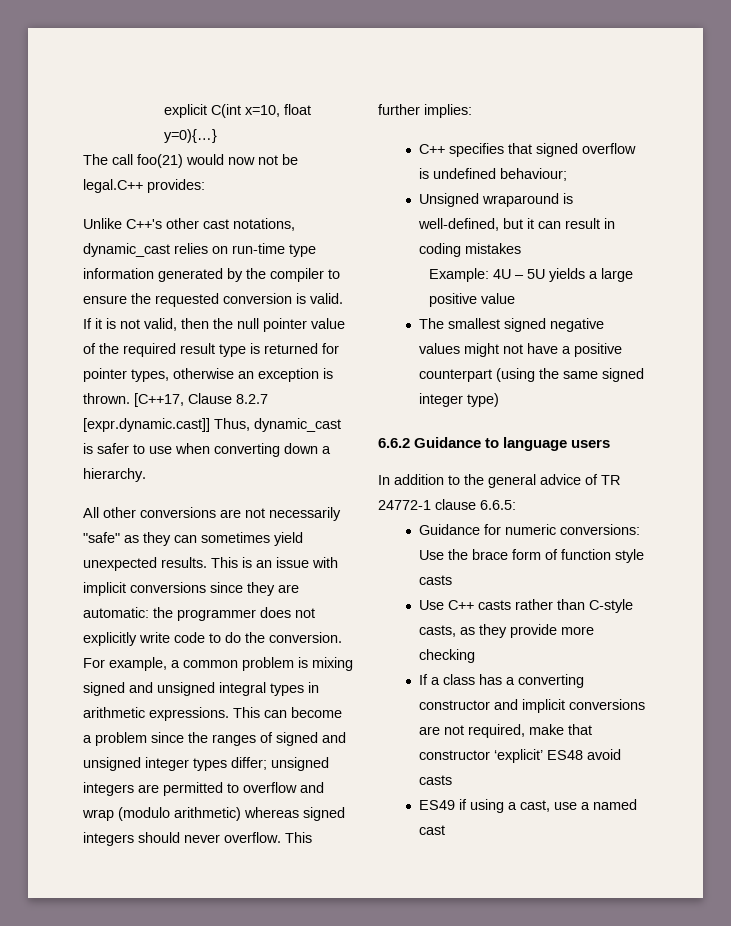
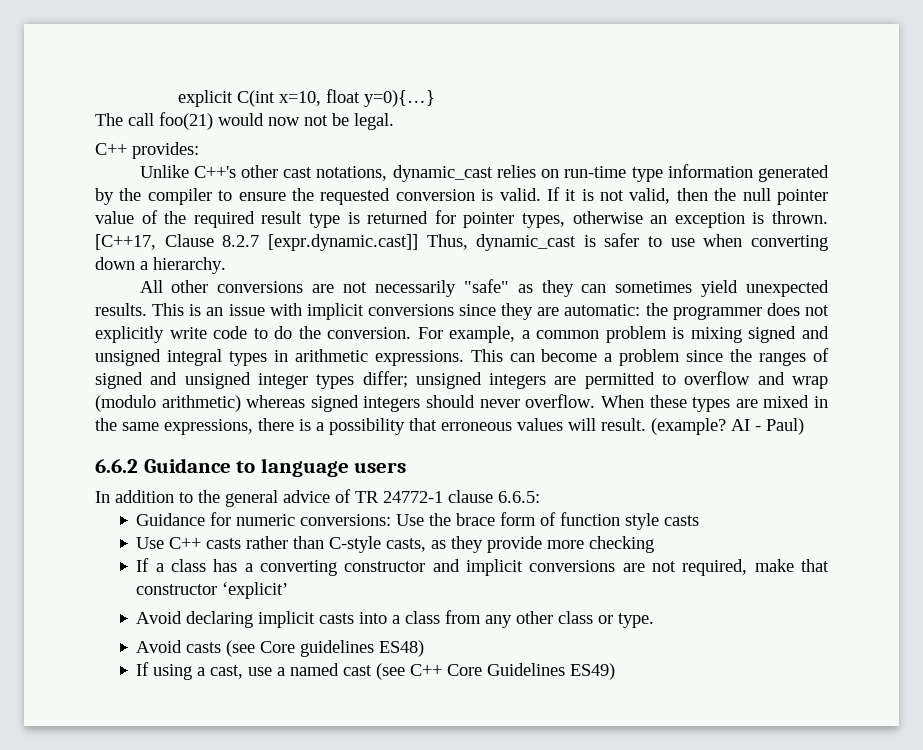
- The call foo(21) would now not be legal.C++ provides:
+ The call foo(21) would now not be legal.
+ C++ provides:
- This further implies:
- C++ specifies that signed overflow is undefined behaviour;
- Unsigned wraparound is well-defined, but it can result in coding mistakes
- Example: 4U – 5U yields a large positive value
- The smallest signed negative values might not have a positive counterpart (using the same signed integer type)
+ When these types are mixed in the same expressions, there is a possibility that erroneous values will result. (example? AI - Paul)
- If a class has a converting constructor and implicit conversions are not required, make that constructor ‘explicit’ ES48 avoid casts
- ES49 if using a cast, use a named cast
+ If a class has a converting constructor and implicit conversions are not required, make that constructor ‘explicit’
+ Avoid declaring implicit casts into a class from any other class or type.
+ Avoid casts (see Core guidelines ES48)
+ If using a cast, use a named cast (see C++ Core Guidelines ES49)

